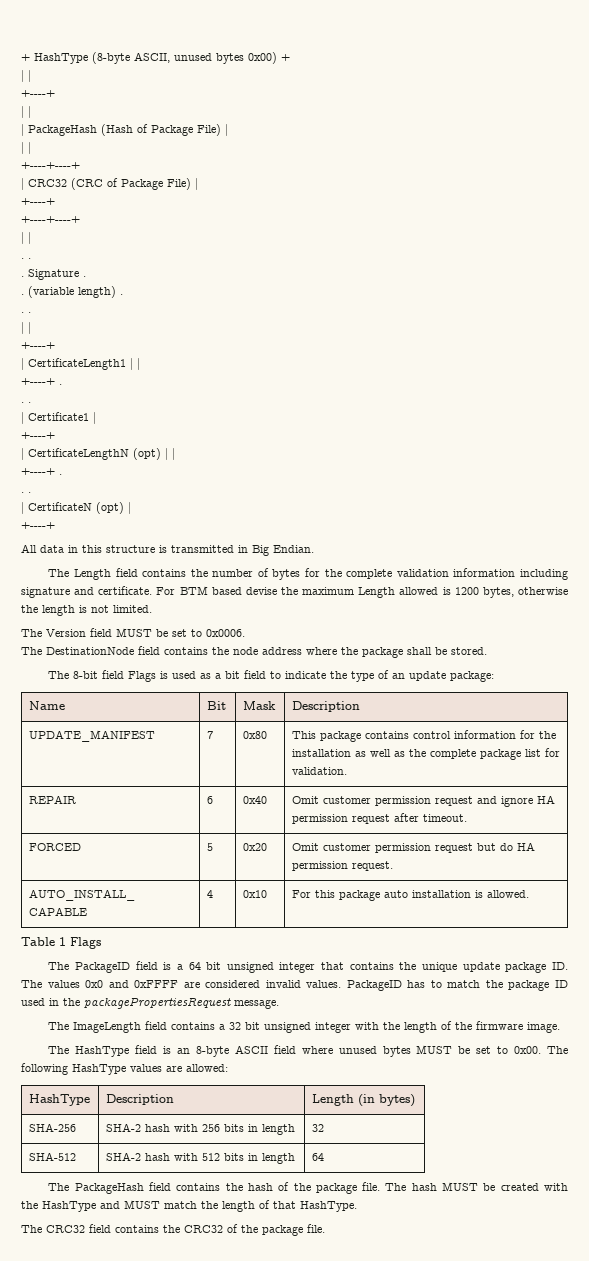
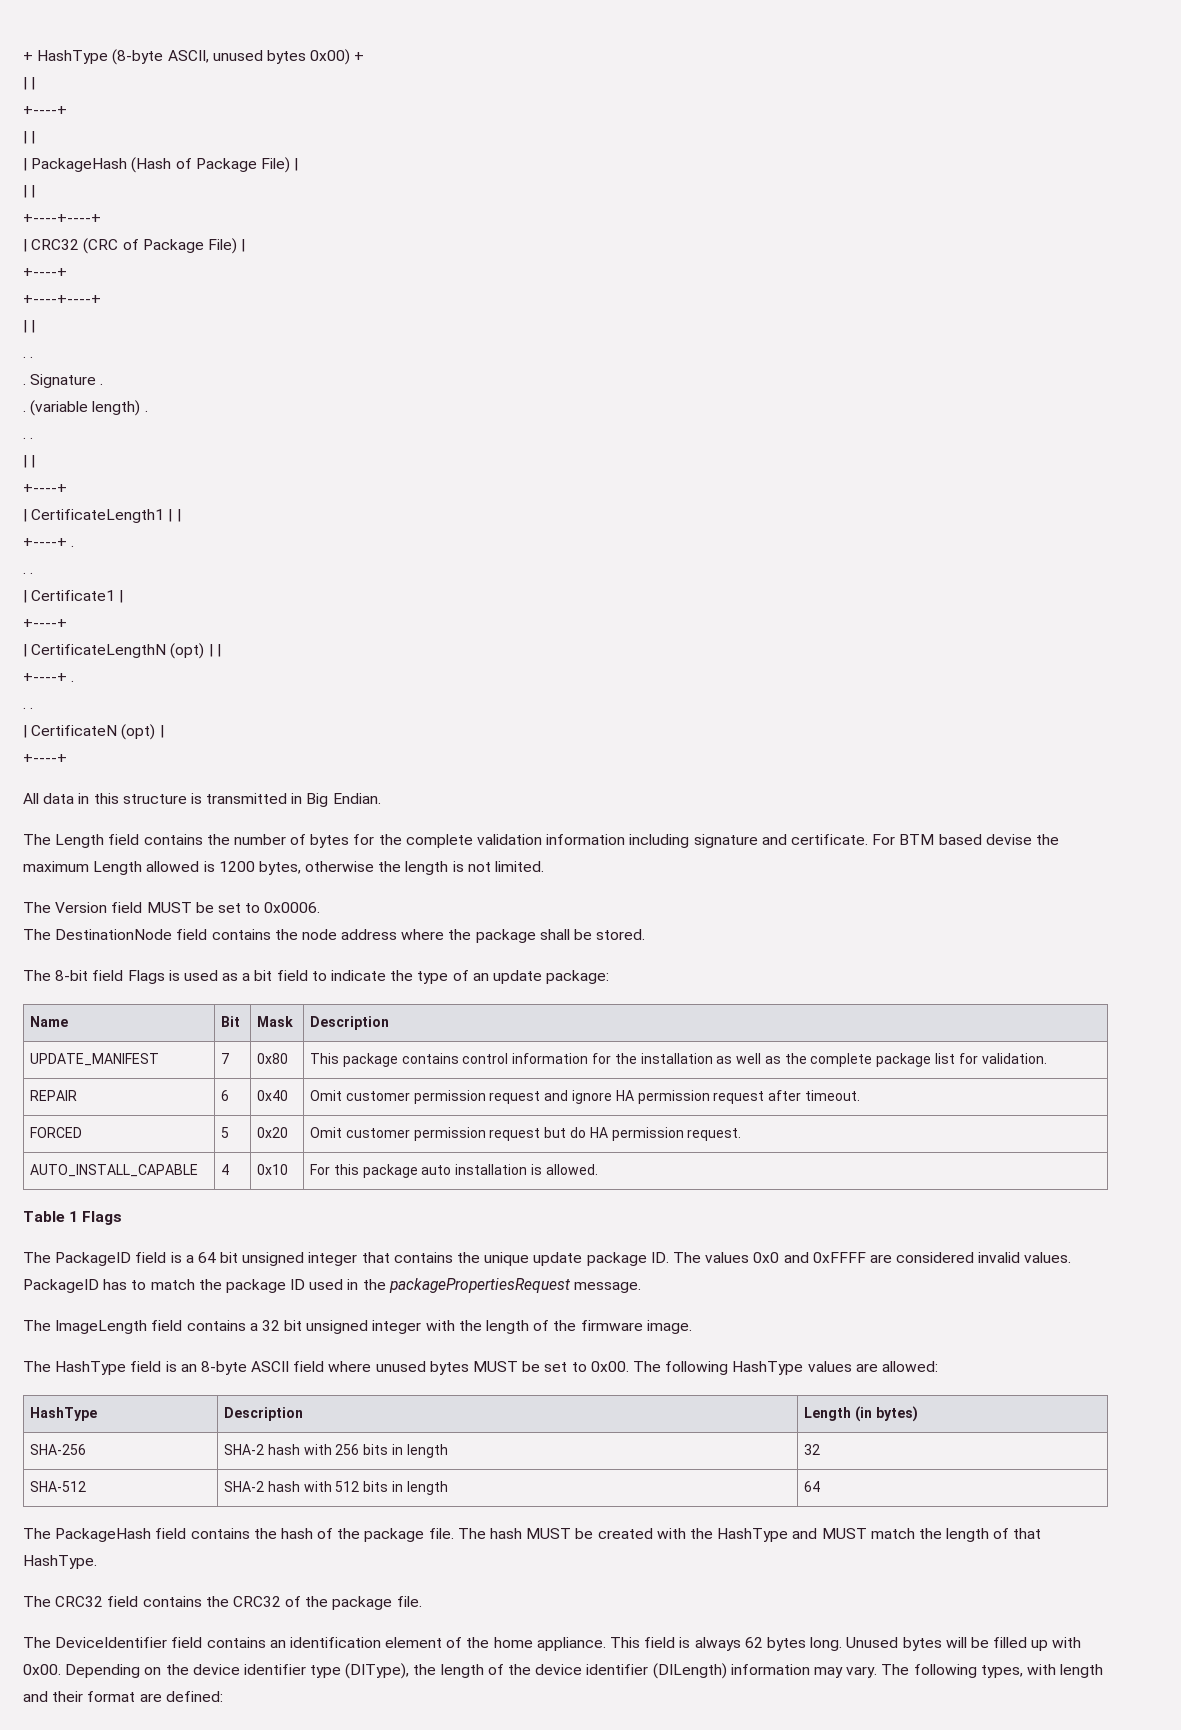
+ The DeviceIdentifier field contains an identification element of the home appliance. This field is always 62 bytes long. Unused bytes will be filled up with 0x00. Depending on the device identifier type (DIType), the length of the device identifier (DILength) information may vary. The following types, with length and their format are defined:

